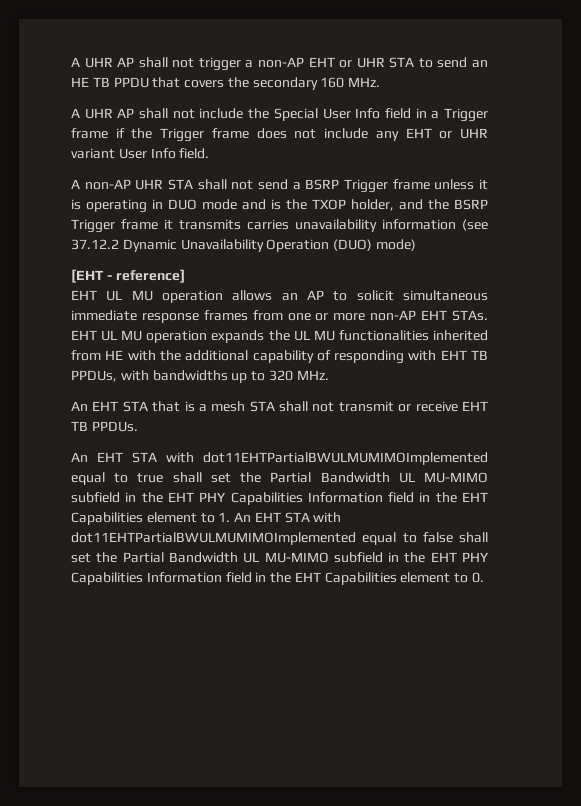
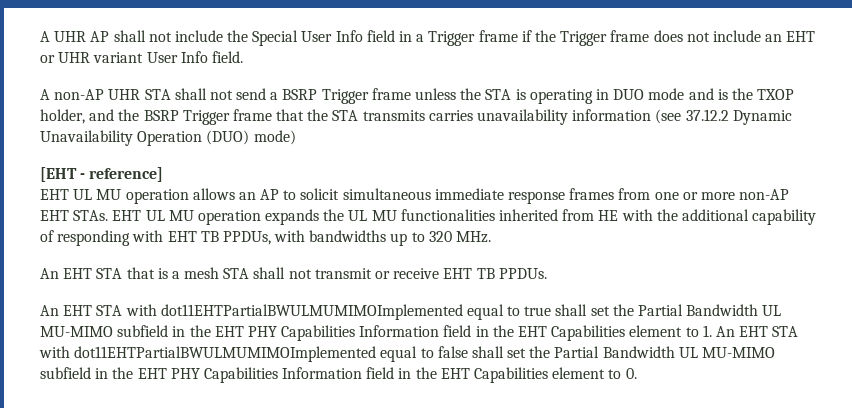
- A UHR AP shall not trigger a non-AP EHT or UHR STA to send an HE TB PPDU that covers the secondary 160 MHz.
- A UHR AP shall not include the Special User Info field in a Trigger frame if the Trigger frame does not include any EHT or UHR variant User Info field.
+ A UHR AP shall not include the Special User Info field in a Trigger frame if the Trigger frame does not include an EHT or UHR variant User Info field.
- A non-AP UHR STA shall not send a BSRP Trigger frame unless it is operating in DUO mode and is the TXOP holder, and the BSRP Trigger frame it transmits carries unavailability information (see 37.12.2 Dynamic Unavailability Operation (DUO) mode)
+ A non-AP UHR STA shall not send a BSRP Trigger frame unless the STA is operating in DUO mode and is the TXOP holder, and the BSRP Trigger frame that the STA transmits carries unavailability information (see 37.12.2 Dynamic Unavailability Operation (DUO) mode)

